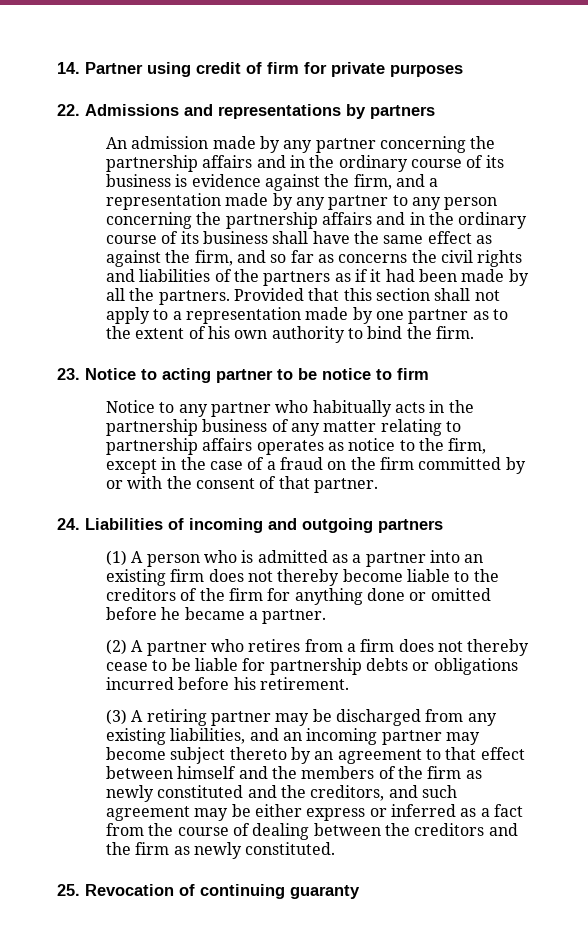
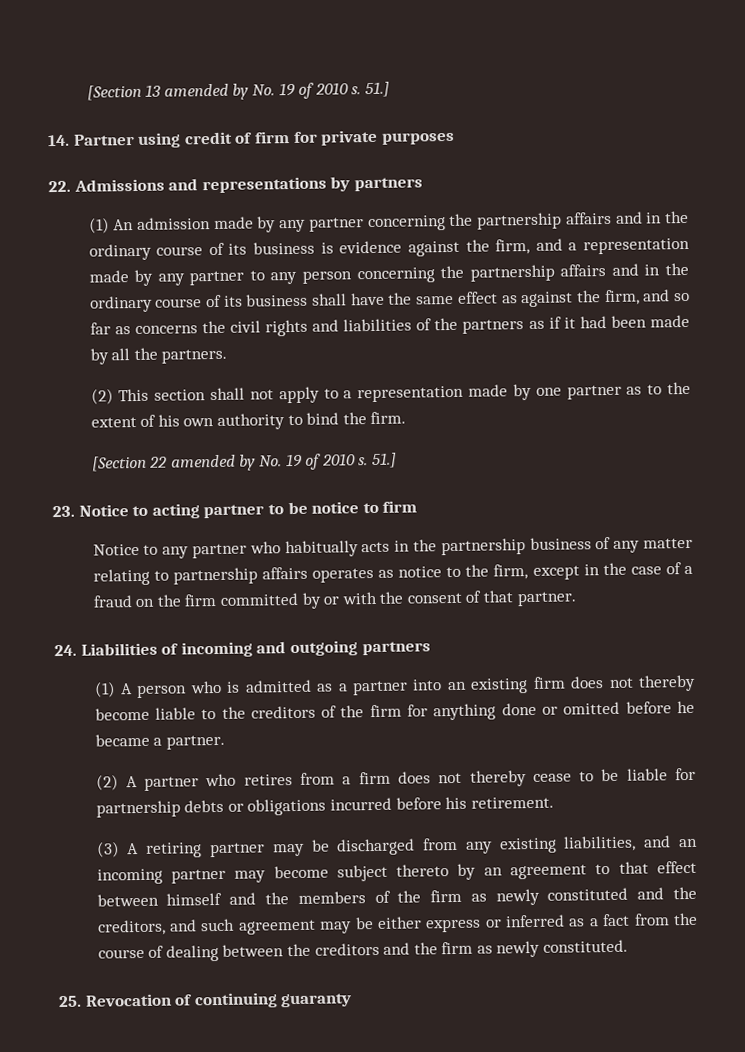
+ [Section 13 amended by No. 19 of 2010 s. 51.]
- An admission made by any partner concerning the partnership affairs and in the ordinary course of its business is evidence against the firm, and a representation made by any partner to any person concerning the partnership affairs and in the ordinary course of its business shall have the same effect as against the firm, and so far as concerns the civil rights and liabilities of the partners as if it had been made by all the partners. Provided that this section shall not apply to a representation made by one partner as to the extent of his own authority to bind the firm.
+ (1) An admission made by any partner concerning the partnership affairs and in the ordinary course of its business is evidence against the firm, and a representation made by any partner to any person concerning the partnership affairs and in the ordinary course of its business shall have the same effect as against the firm, and so far as concerns the civil rights and liabilities of the partners as if it had been made by all the partners.
+ (2) This section shall not apply to a representation made by one partner as to the extent of his own authority to bind the firm.
+ [Section 22 amended by No. 19 of 2010 s. 51.]

